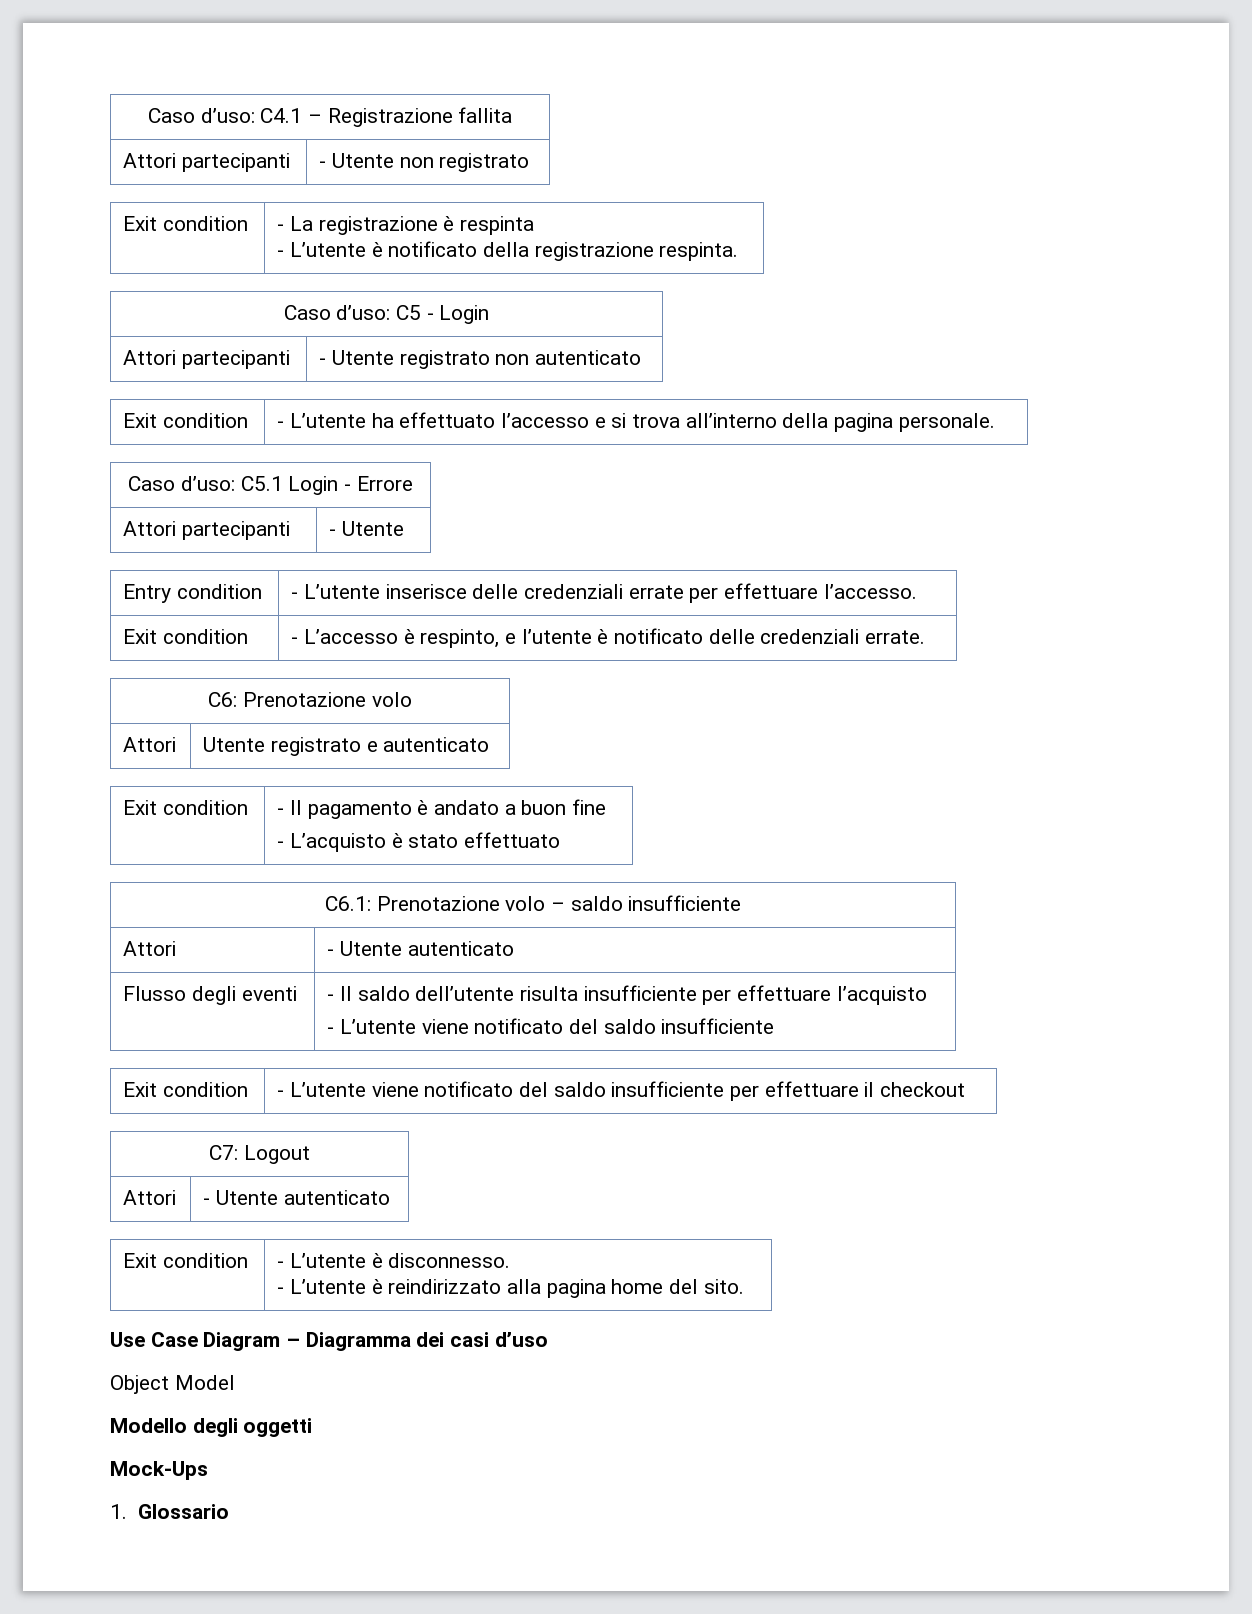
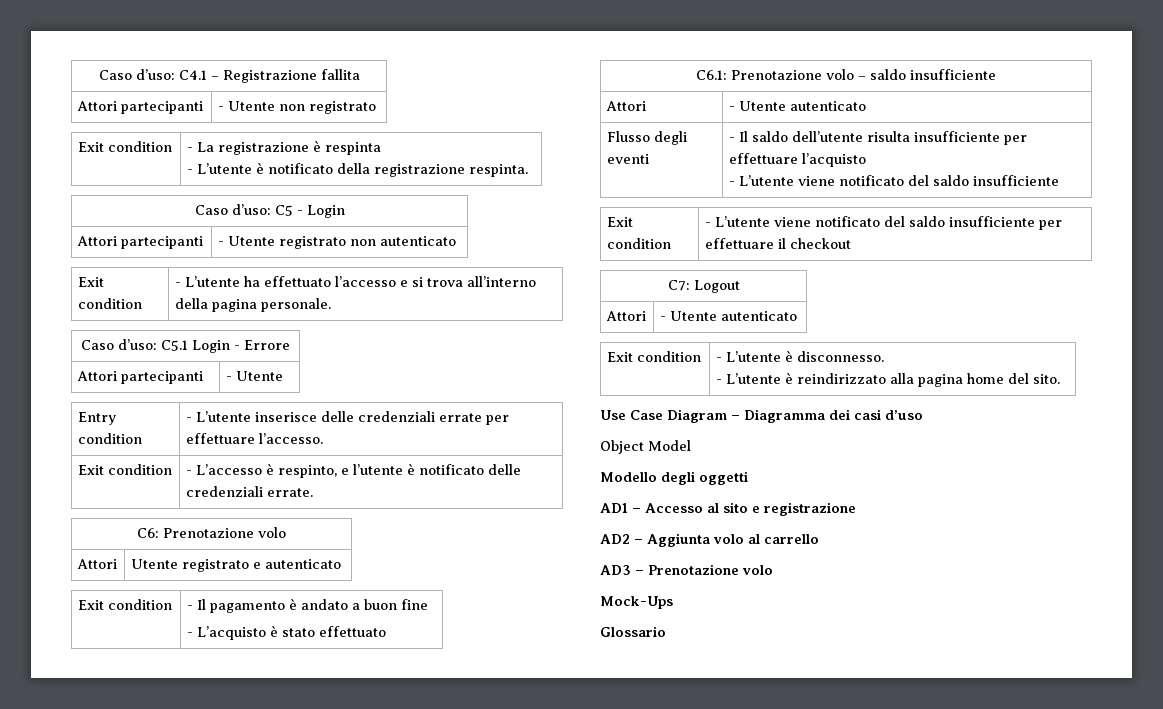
+ AD1 – Accesso al sito e registrazione
+ AD2 – Aggiunta volo al carrello
+ AD3 – Prenotazione volo
- 1. Glossario
+ Glossario

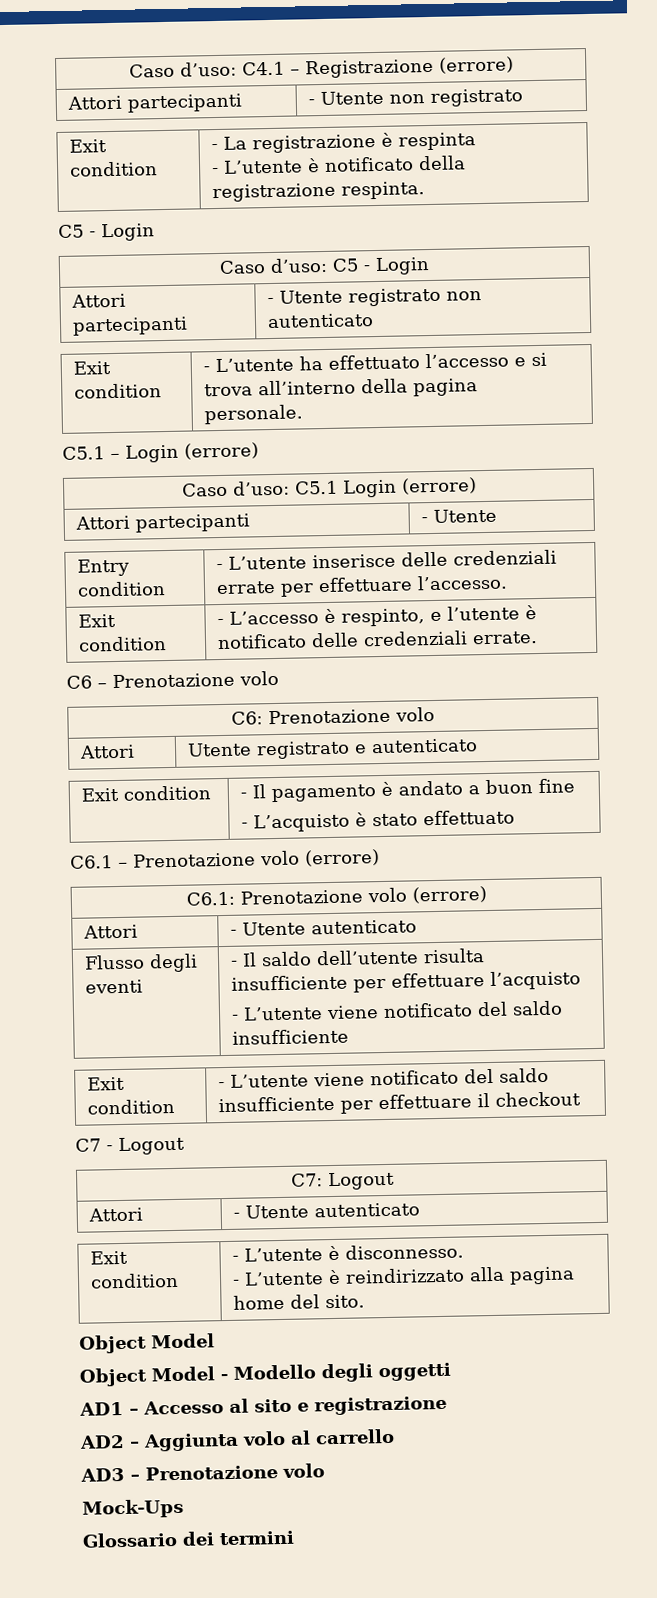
- Caso d’uso: C4.1 – Registrazione fallita
+ Caso d’uso: C4.1 – Registrazione (errore)
  Exit condition | - La registrazione è respinta
  - L’utente è notificato della registrazione respinta.
+ C5 - Login
+ C5.1 – Login (errore)
- Caso d’uso: C5.1 Login - Errore
+ Caso d’uso: C5.1 Login (errore)
+ C6 – Prenotazione volo
+ C6.1 – Prenotazione volo (errore)
- C6.1: Prenotazione volo – saldo insufficiente
+ C6.1: Prenotazione volo (errore)
+ C7 - Logout
  Exit condition | - L’utente è disconnesso.
  - L’utente è reindirizzato alla pagina home del sito.
- Use Case Diagram – Diagramma dei casi d’uso
  Object Model
- Modello degli oggetti
+ Object Model - Modello degli oggetti
- Glossario
+ Glossario dei termini

